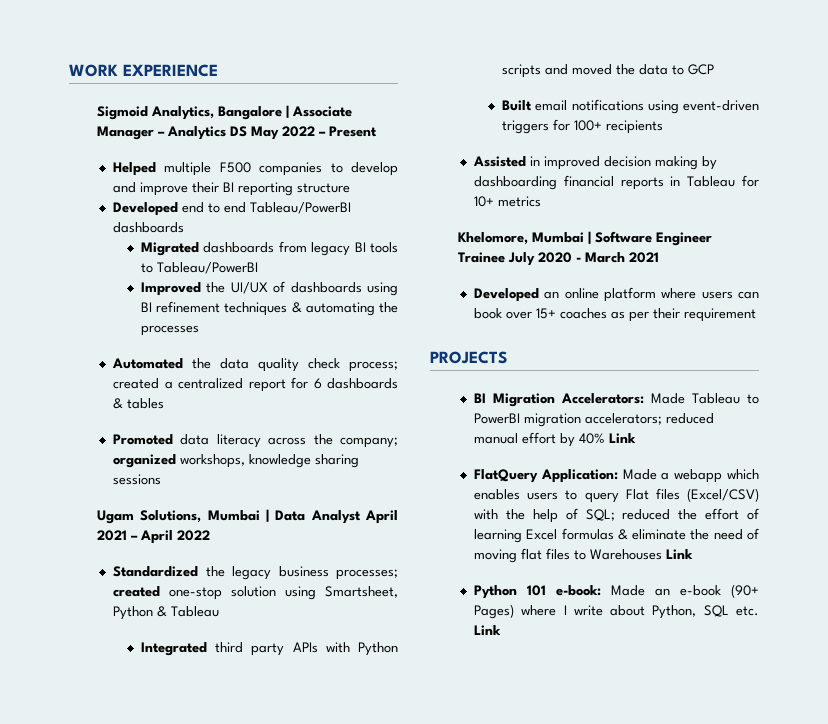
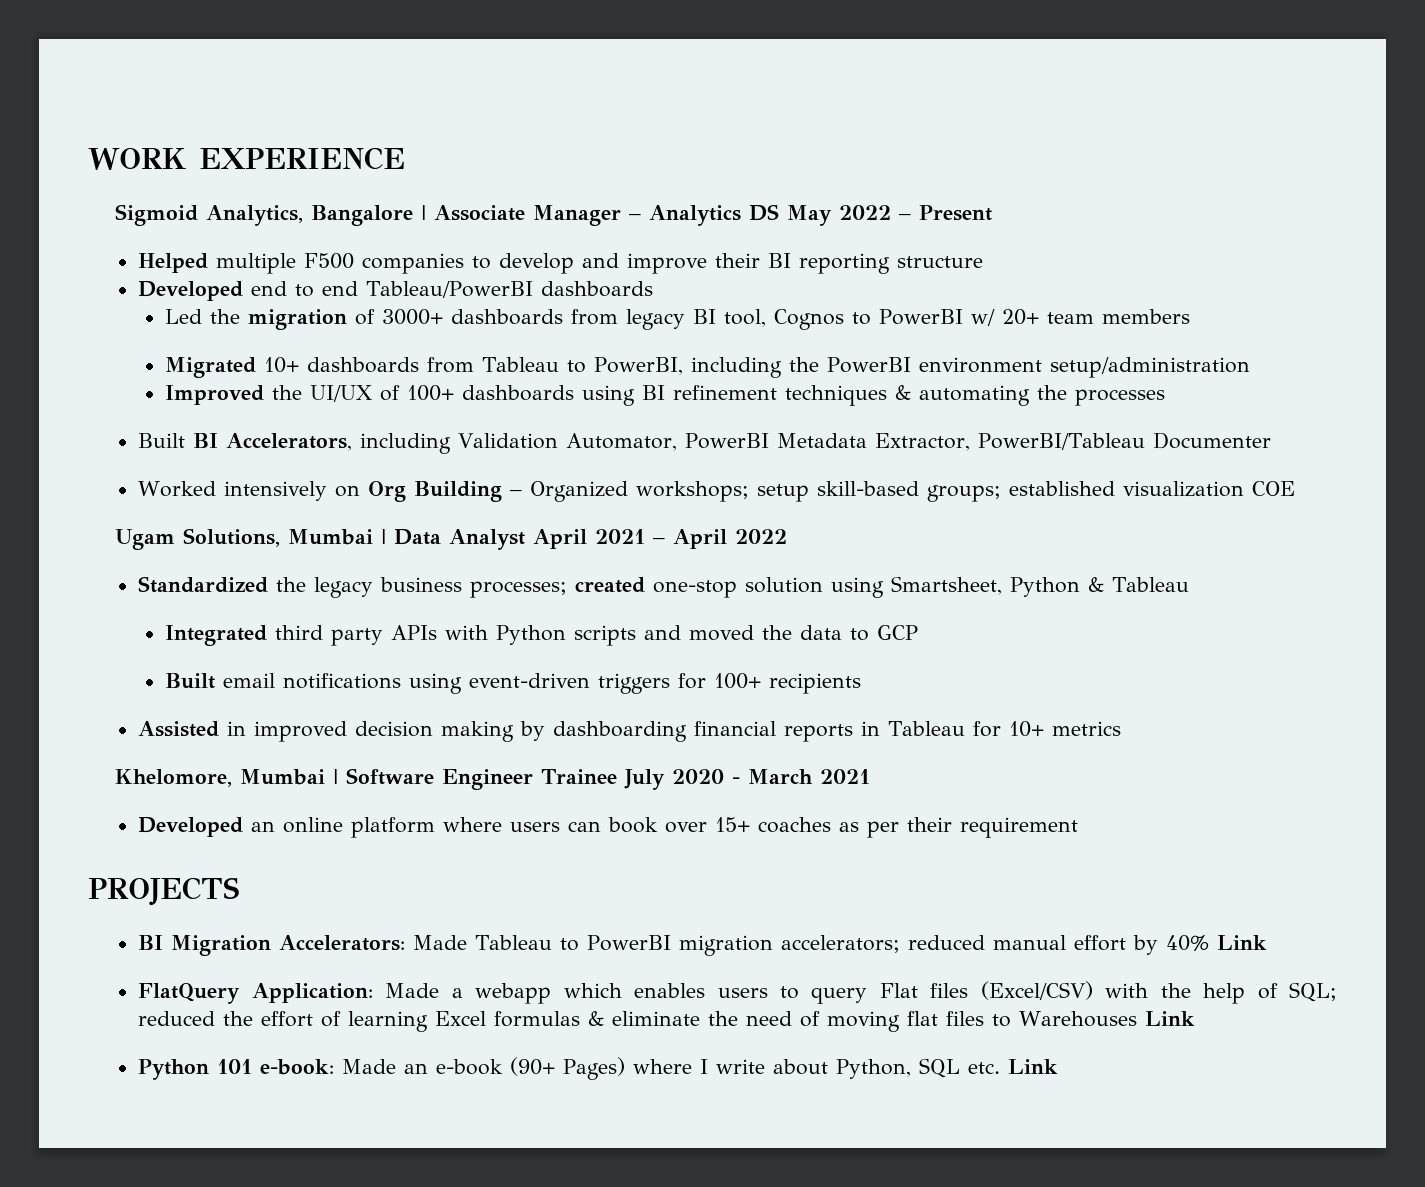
- Migrated dashboards from legacy BI tools to Tableau/PowerBI
+ Led the migration of 3000+ dashboards from legacy BI tool, Cognos to PowerBI w/ 20+ team members
+ Migrated 10+ dashboards from Tableau to PowerBI, including the PowerBI environment setup/administration
- Improved the UI/UX of dashboards using BI refinement techniques & automating the processes
+ Improved the UI/UX of 100+ dashboards using BI refinement techniques & automating the processes
- Automated the data quality check process; created a centralized report for 6 dashboards & tables
- Promoted data literacy across the company; organized workshops, knowledge sharing sessions
+ Built BI Accelerators, including Validation Automator, PowerBI Metadata Extractor, PowerBI/Tableau Documenter
+ Worked intensively on Org Building – Organized workshops; setup skill-based groups; established visualization COE

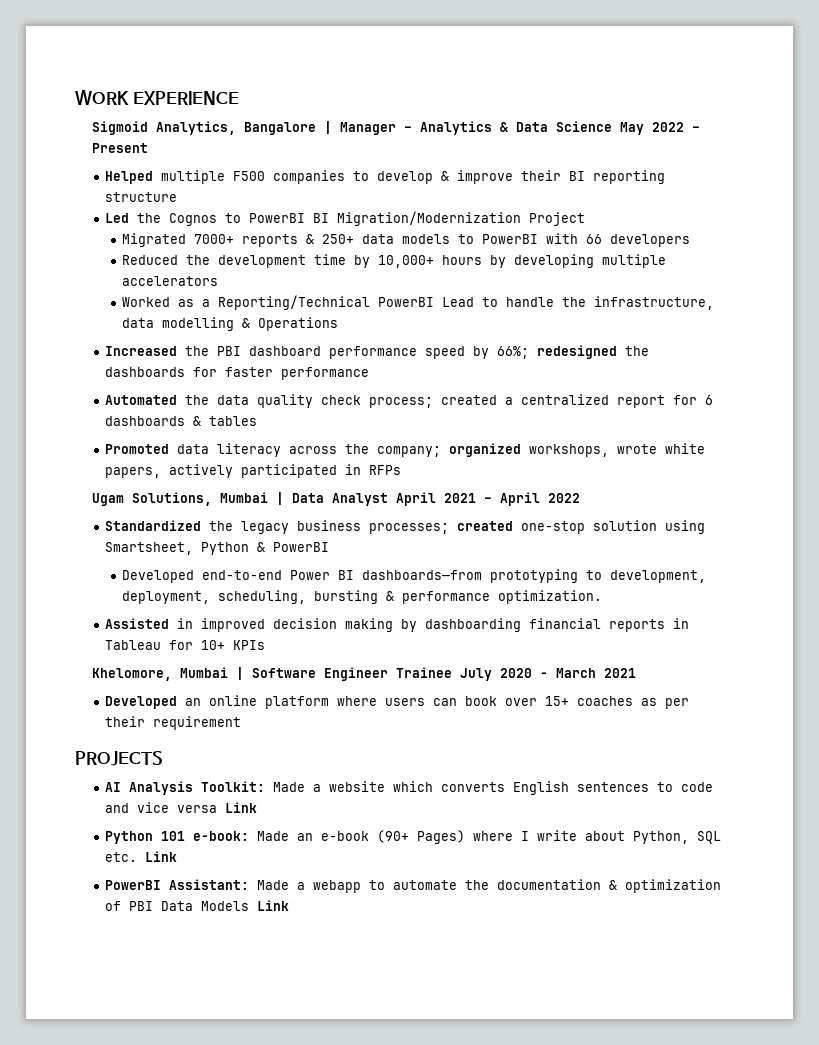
- Sigmoid Analytics, Bangalore | Associate Manager – Analytics DS May 2022 – Present
+ Sigmoid Analytics, Bangalore | Manager – Analytics & Data Science May 2022 – Present
- Helped multiple F500 companies to develop and improve their BI reporting structure
+ Helped multiple F500 companies to develop & improve their BI reporting structure
- Developed end to end Tableau/PowerBI dashboards
- Led the migration of 3000+ dashboards from legacy BI tool, Cognos to PowerBI w/ 20+ team members
- Migrated 10+ dashboards from Tableau to PowerBI, including the PowerBI environment setup/administration
- Improved the UI/UX of 100+ dashboards using BI refinement techniques & automating the processes
- Built BI Accelerators, including Validation Automator, PowerBI Metadata Extractor, PowerBI/Tableau Documenter
- Worked intensively on Org Building – Organized workshops; setup skill-based groups; established visualization COE
+ Led the Cognos to PowerBI BI Migration/Modernization Project
+ Migrated 7000+ reports & 250+ data models to PowerBI with 66 developers
+ Reduced the development time by 10,000+ hours by developing multiple accelerators
+ Worked as a Reporting/Technical PowerBI Lead to handle the infrastructure, data modelling & Operations
+ Increased the PBI dashboard performance speed by 66%; redesigned the dashboards for faster performance
+ Automated the data quality check process; created a centralized report for 6 dashboards & tables
+ Promoted data literacy across the company; organized workshops, wrote white papers, actively participated in RFPs
- Standardized the legacy business processes; created one-stop solution using Smartsheet, Python & Tableau
- Integrated third party APIs with Python scripts and moved the data to GCP
- Built email notifications using event-driven triggers for 100+ recipients
+ Standardized the legacy business processes; created one-stop solution using Smartsheet, Python & PowerBI
+ Developed end-to-end Power BI dashboards—from prototyping to development, deployment, scheduling, bursting & performance optimization.
- Assisted in improved decision making by dashboarding financial reports in Tableau for 10+ metrics
+ Assisted in improved decision making by dashboarding financial reports in Tableau for 10+ KPIs
- BI Migration Accelerators: Made Tableau to PowerBI migration accelerators; reduced manual effort by 40% Link
- FlatQuery Application: Made a webapp which enables users to query Flat files (Excel/CSV) with the help of SQL; reduced the effort of learning Excel formulas & eliminate the need of moving flat files to Warehouses Link
+ AI Analysis Toolkit: Made a website which converts English sentences to code and vice versa Link
+ PowerBI Assistant: Made a webapp to automate the documentation & optimization of PBI Data Models Link

